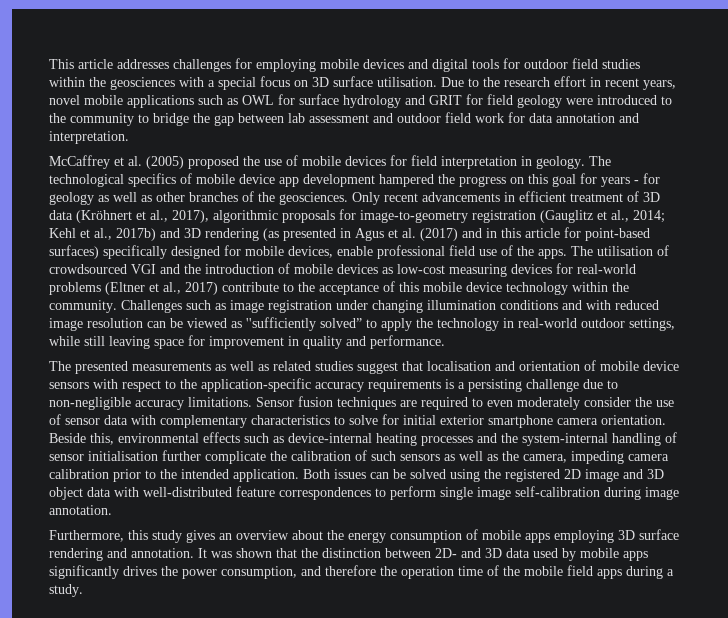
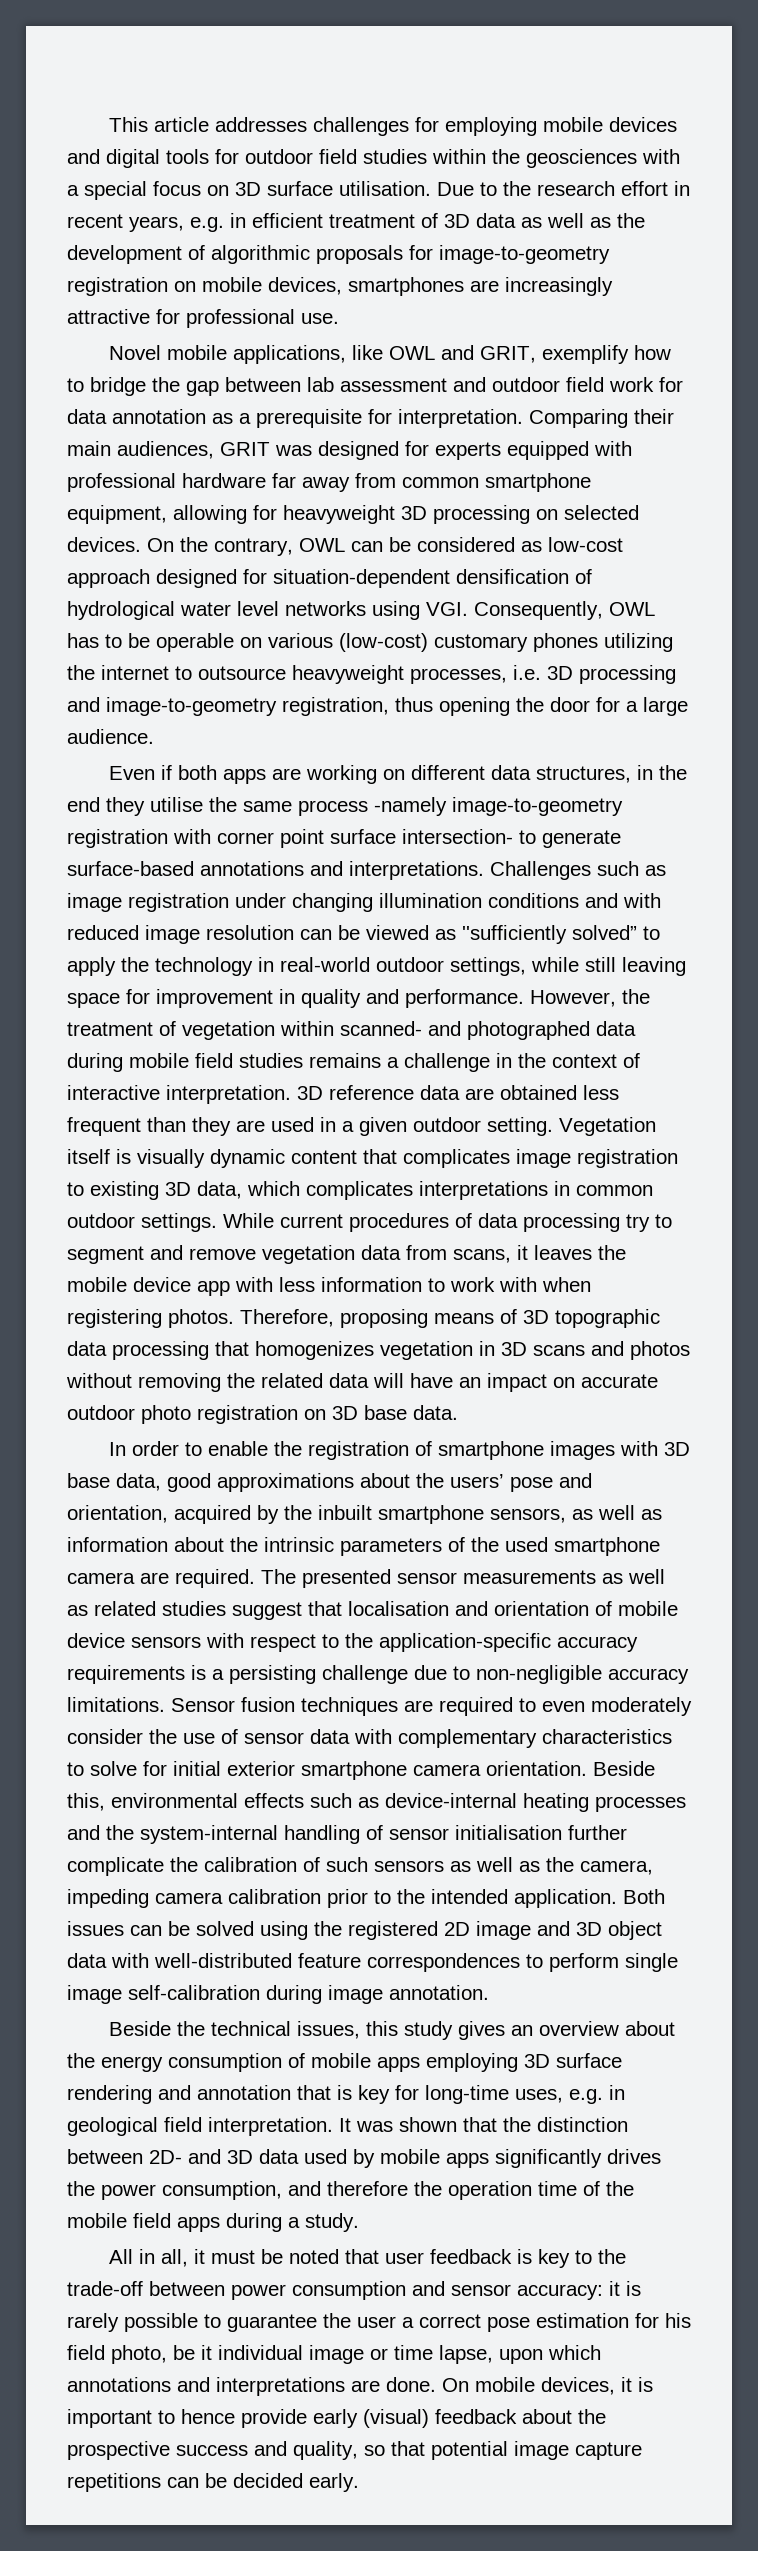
- Due to the research effort in recent years, novel mobile applications such as OWL for surface hydrology and GRIT for field geology were introduced to the community to bridge the gap between lab assessment and outdoor field work for data annotation and interpretation.
- McCaffrey et al. (2005) proposed the use of mobile devices for field interpretation in geology. The technological specifics of mobile device app development hampered the progress on this goal for years - for geology as well as other branches of the geosciences. Only recent advancements in efficient treatment of 3D data (Kröhnert et al., 2017), algorithmic proposals for image-to-geometry registration (Gauglitz et al., 2014; Kehl et al., 2017b) and 3D rendering (as presented in Agus et al. (2017) and in this article for point-based surfaces) specifically designed for mobile devices, enable professional field use of the apps. The utilisation of crowdsourced VGI and the introduction of mobile devices as low-cost measuring devices for real-world problems (Eltner et al., 2017) contribute to the acceptance of this mobile device technology within the community.
+ Due to the research effort in recent years, e.g. in efficient treatment of 3D data as well as the development of algorithmic proposals for image-to-geometry registration on mobile devices, smartphones are increasingly attractive for professional use.
+ Novel mobile applications, like OWL and GRIT, exemplify how to bridge the gap between lab assessment and outdoor field work for data annotation as a prerequisite for interpretation. Comparing their main audiences, GRIT was designed for experts equipped with professional hardware far away from common smartphone equipment, allowing for heavyweight 3D processing on selected devices. On the contrary, OWL can be considered as low-cost approach designed for situation-dependent densification of hydrological water level networks using VGI. Consequently, OWL has to be operable on various (low-cost) customary phones utilizing the internet to outsource heavyweight processes, i.e. 3D processing and image-to-geometry registration, thus opening the door for a large audience.
+ Even if both apps are working on different data structures, in the end they utilise the same process -namely image-to-geometry registration with corner point surface intersection- to generate surface-based annotations and interpretations.
- Challenges such as image registration under changing illumination conditions and with reduced image resolution can be viewed as ''sufficiently solved” to apply the technology in real-world outdoor settings, while still leaving space for improvement in quality and performance.
- The presented measurements as well as related studies suggest that localisation and orientation of mobile device sensors with respect to the application-specific accuracy requirements is a persisting challenge due to non-negligible accuracy limitations.
+ Challenges such as image registration under changing illumination conditions and with reduced image resolution can be viewed as ''sufficiently solved” to apply the technology in real-world outdoor settings, while still leaving space for improvement in quality and performance. However, the treatment of vegetation within scanned- and photographed data during mobile field studies remains a challenge in the context of interactive interpretation. 3D reference data are obtained less frequent than they are used in a given outdoor setting. Vegetation itself is visually dynamic content that complicates image registration to existing 3D data, which complicates interpretations in common outdoor settings. While current procedures of data processing try to segment and remove vegetation data from scans, it leaves the mobile device app with less information to work with when registering photos. Therefore, proposing means of 3D topographic data processing that homogenizes vegetation in 3D scans and photos without removing the related data will have an impact on accurate outdoor photo registration on 3D base data.
+ In order to enable the registration of smartphone images with 3D base data, good approximations about the users’ pose and orientation, acquired by the inbuilt smartphone sensors, as well as information about the intrinsic parameters of the used smartphone camera are required. The presented sensor measurements as well as related studies suggest that localisation and orientation of mobile device sensors with respect to the application-specific accuracy requirements is a persisting challenge due to non-negligible accuracy limitations.
- Furthermore, this study gives an overview about the energy consumption of mobile apps employing 3D surface rendering and annotation.
+ Beside the technical issues, this study gives an overview about the energy consumption of mobile apps employing 3D surface rendering and annotation that is key for long-time uses, e.g. in geological field interpretation.
+ All in all, it must be noted that user feedback is key to the trade-off between power consumption and sensor accuracy: it is rarely possible to guarantee the user a correct pose estimation for his field photo, be it individual image or time lapse, upon which annotations and interpretations are done. On mobile devices, it is important to hence provide early (visual) feedback about the prospective success and quality, so that potential image capture repetitions can be decided early.

